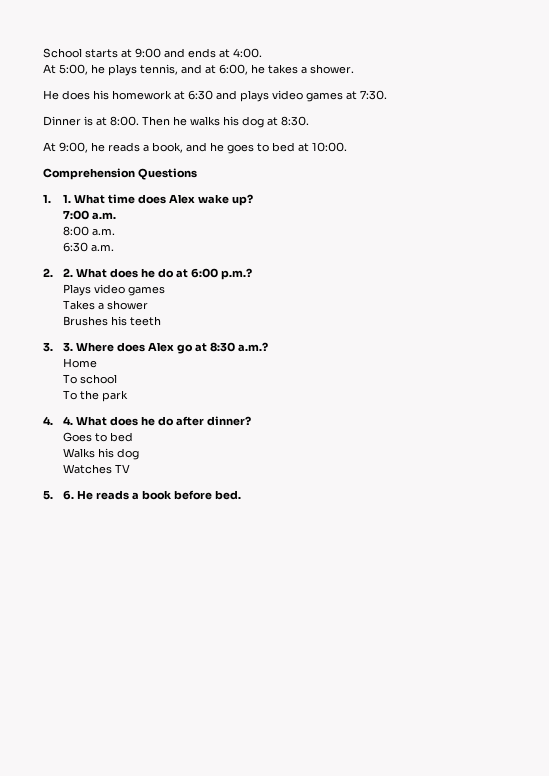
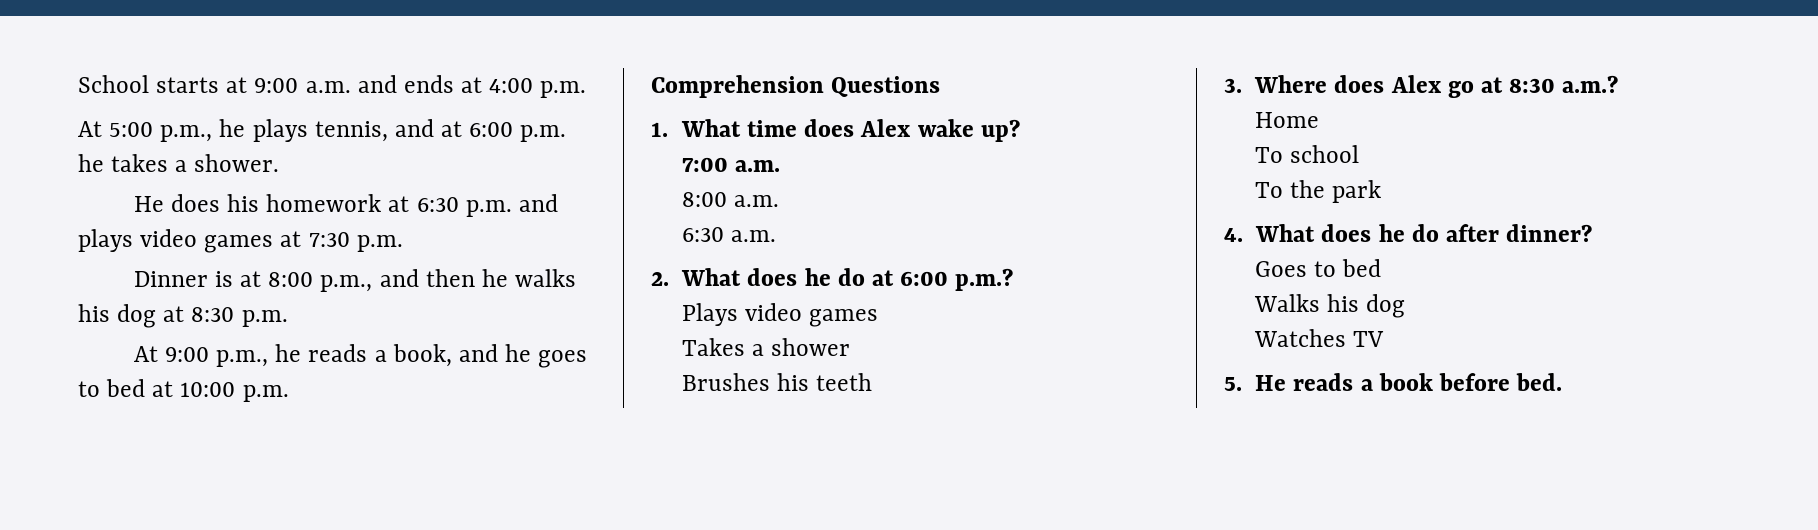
- School starts at 9:00 and ends at 4:00.
- At 5:00, he plays tennis, and at 6:00, he takes a shower.
+ School starts at 9:00 a.m. and ends at 4:00 p.m.
+ At 5:00 p.m., he plays tennis, and at 6:00 p.m. he takes a shower.
- He does his homework at 6:30 and plays video games at 7:30.
+ He does his homework at 6:30 p.m. and plays video games at 7:30 p.m.
- Dinner is at 8:00. Then he walks his dog at 8:30.
- At 9:00, he reads a book, and he goes to bed at 10:00.
+ Dinner is at 8:00 p.m., and then he walks his dog at 8:30 p.m.
+ At 9:00 p.m., he reads a book, and he goes to bed at 10:00 p.m.
- 1. 1. What time does Alex wake up?
+ 1. What time does Alex wake up?
- 2. 2. What does he do at 6:00 p.m.?
+ 2. What does he do at 6:00 p.m.?
- 3. 3. Where does Alex go at 8:30 a.m.?
+ 3. Where does Alex go at 8:30 a.m.?
- 4. 4. What does he do after dinner?
+ 4. What does he do after dinner?
- 5. 6. He reads a book before bed.
+ 5. He reads a book before bed.

